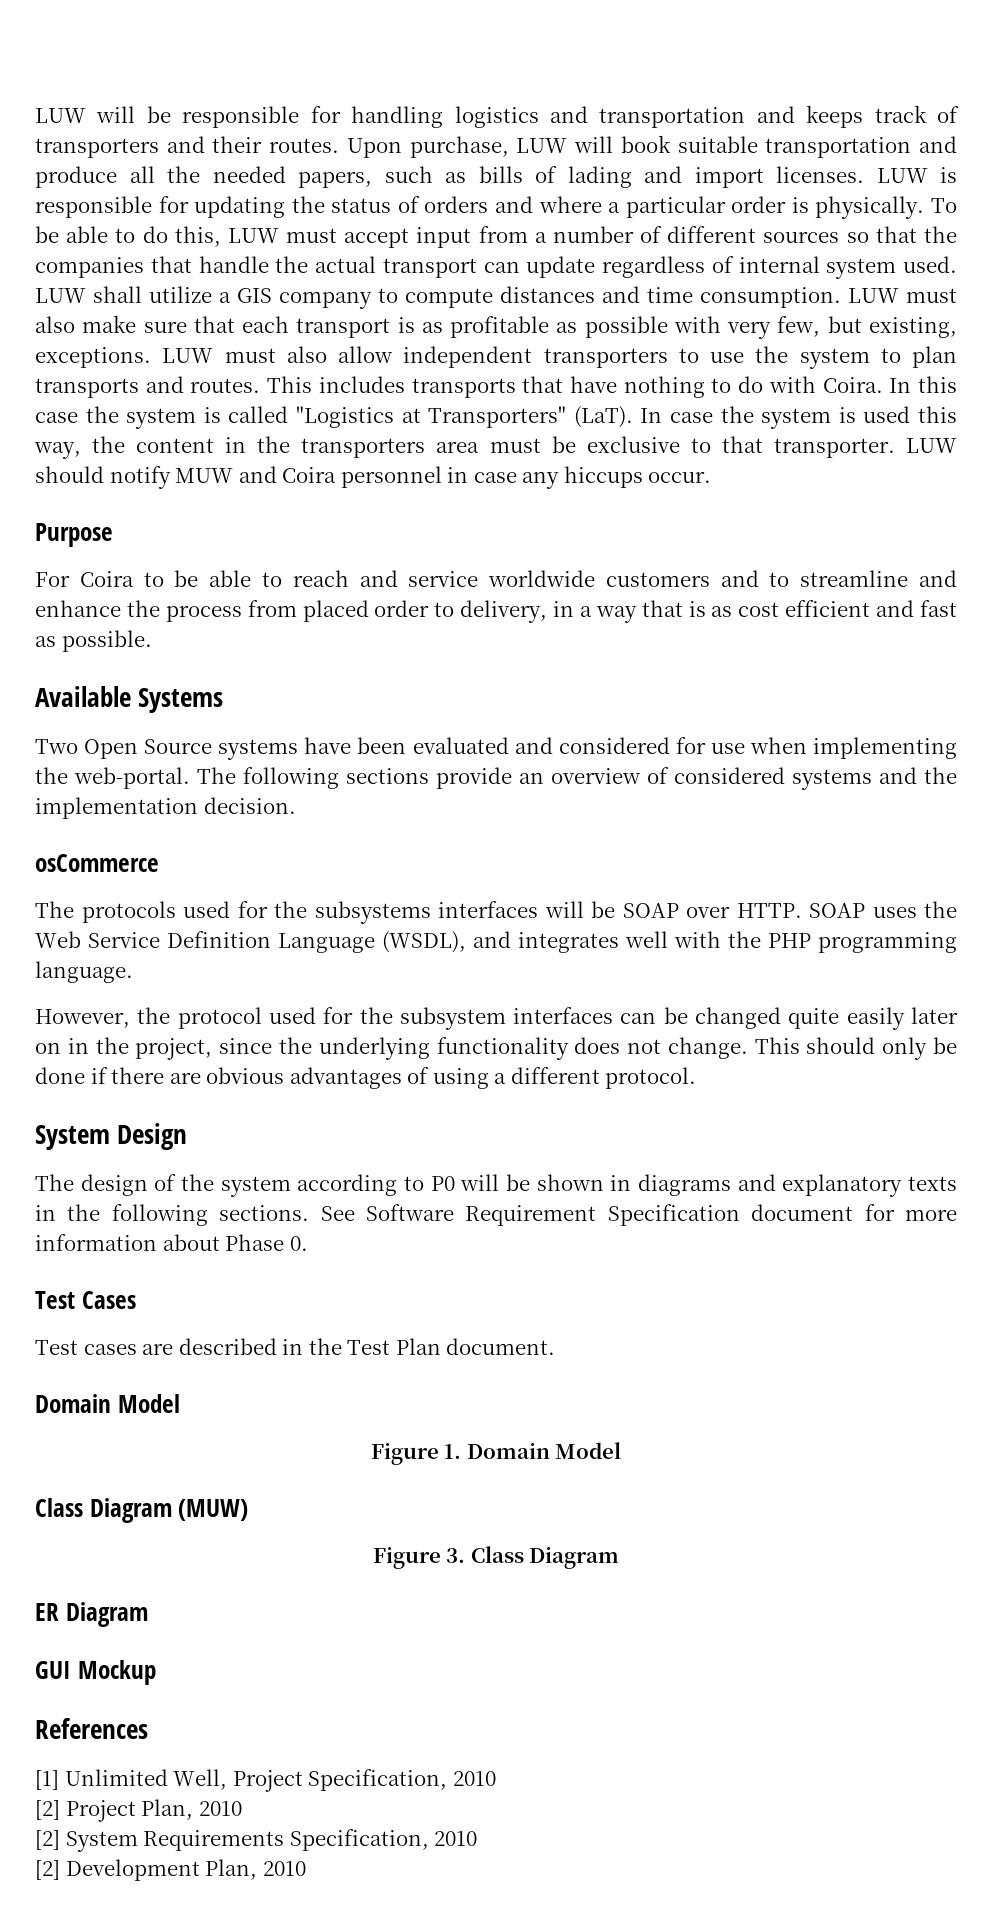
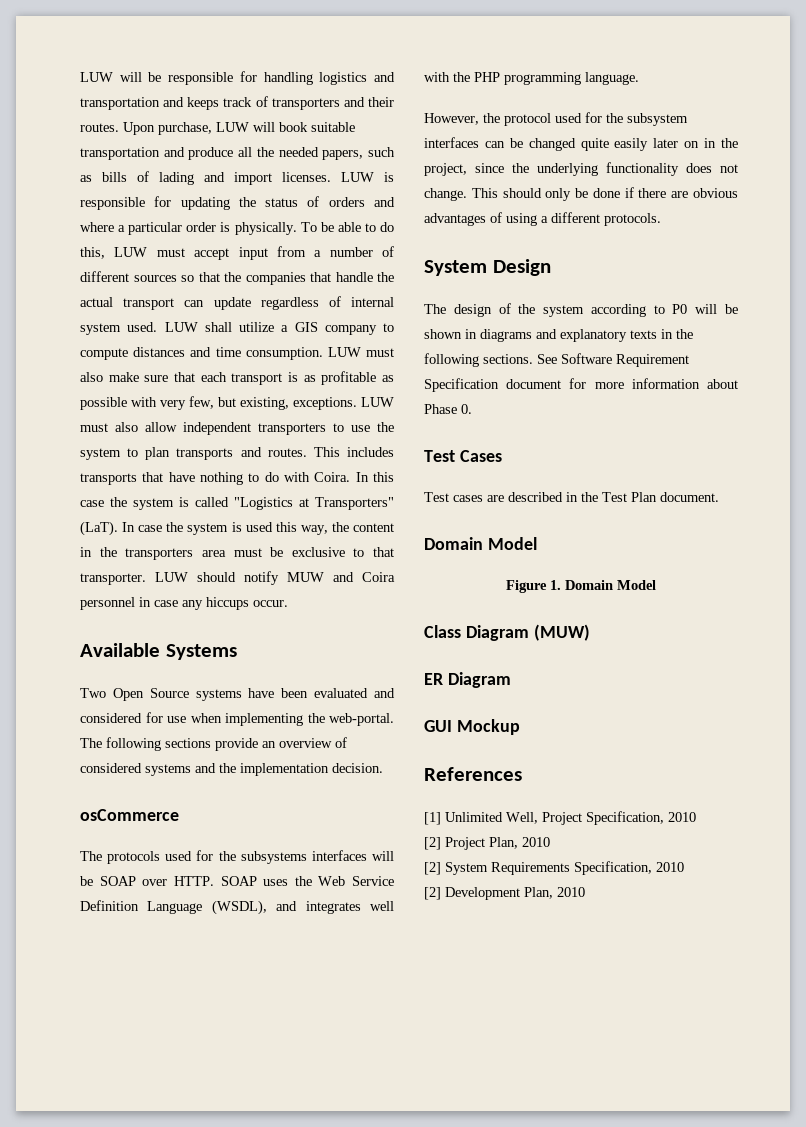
- Purpose
- For Coira to be able to reach and service worldwide customers and to streamline and enhance the process from placed order to delivery, in a way that is as cost efficient and fast as possible.
- This should only be done if there are obvious advantages of using a different protocol.
+ This should only be done if there are obvious advantages of using a different protocols.
- Figure 3. Class Diagram

